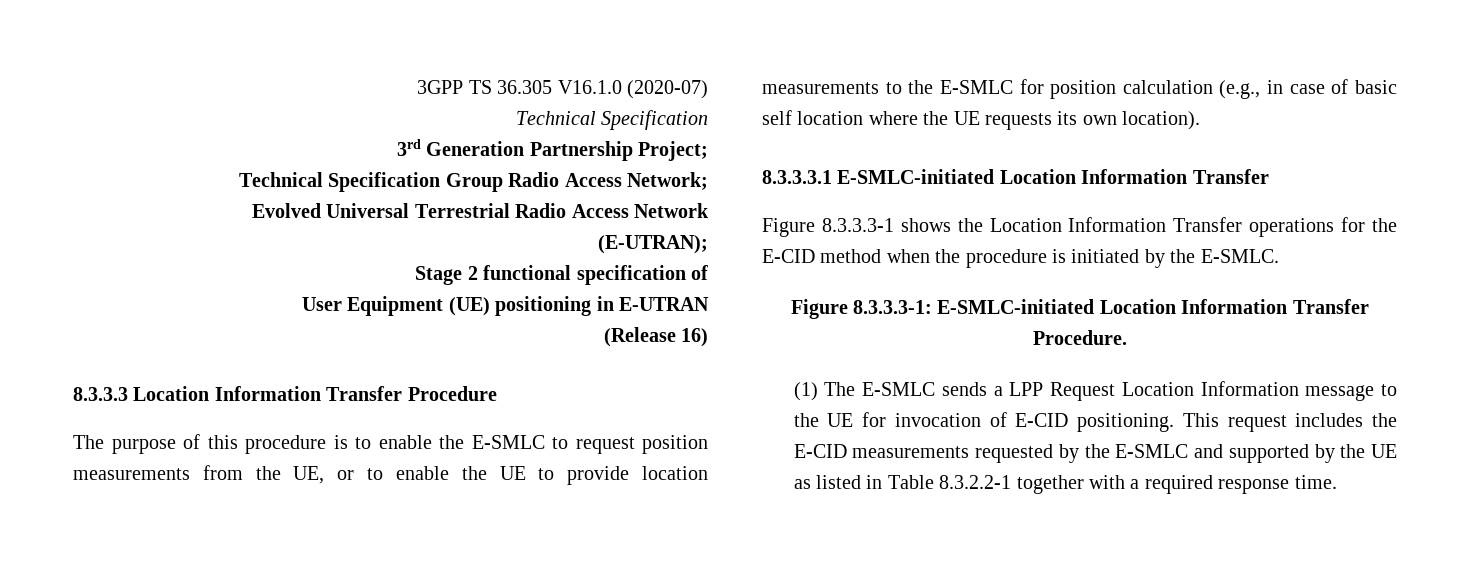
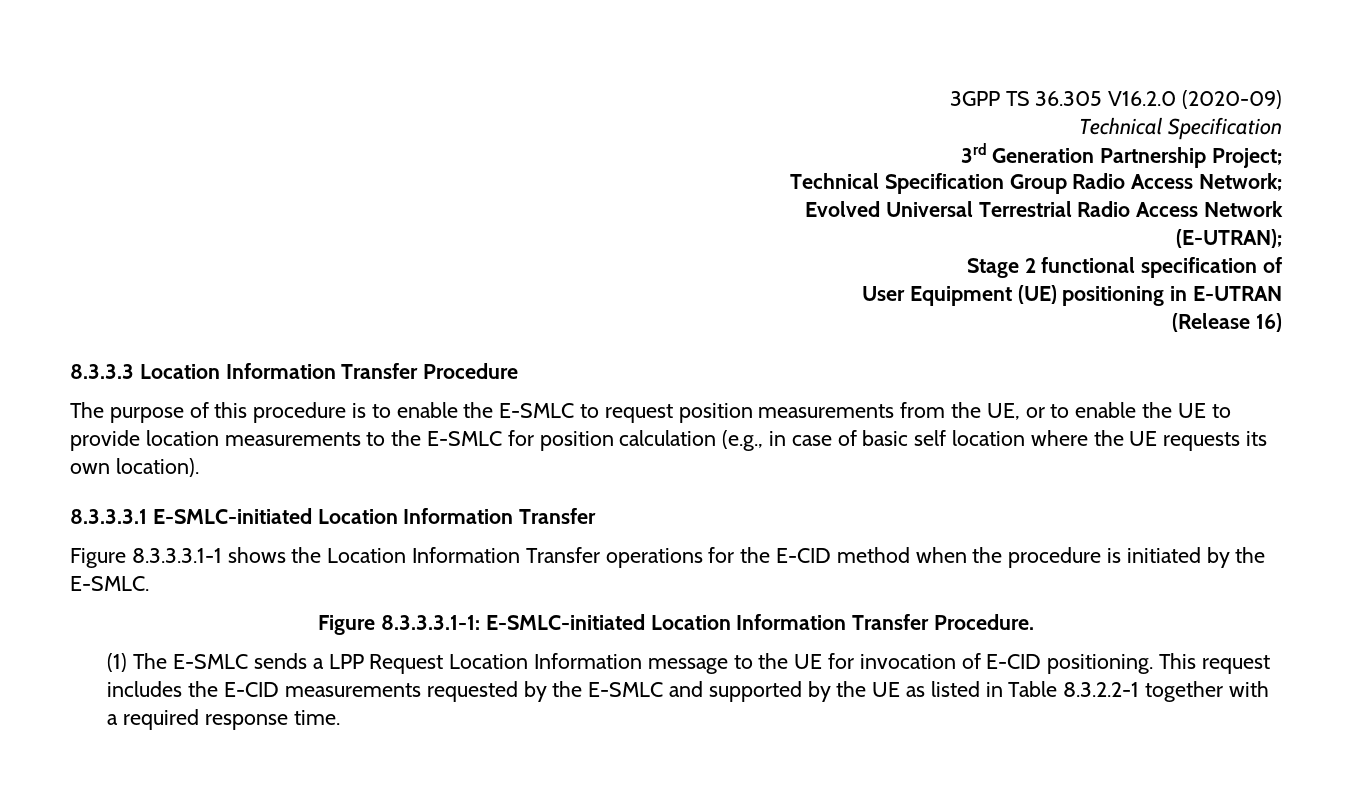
- 3GPP TS 36.305 V16.1.0 (2020-07)
+ 3GPP TS 36.305 V16.2.0 (2020-09)
- Figure 8.3.3.3-1 shows the Location Information Transfer operations for the E-CID method when the procedure is initiated by the E-SMLC.
+ Figure 8.3.3.3.1-1 shows the Location Information Transfer operations for the E-CID method when the procedure is initiated by the E-SMLC.
- Figure 8.3.3.3-1: E-SMLC-initiated Location Information Transfer Procedure.
+ Figure 8.3.3.3.1-1: E-SMLC-initiated Location Information Transfer Procedure.

